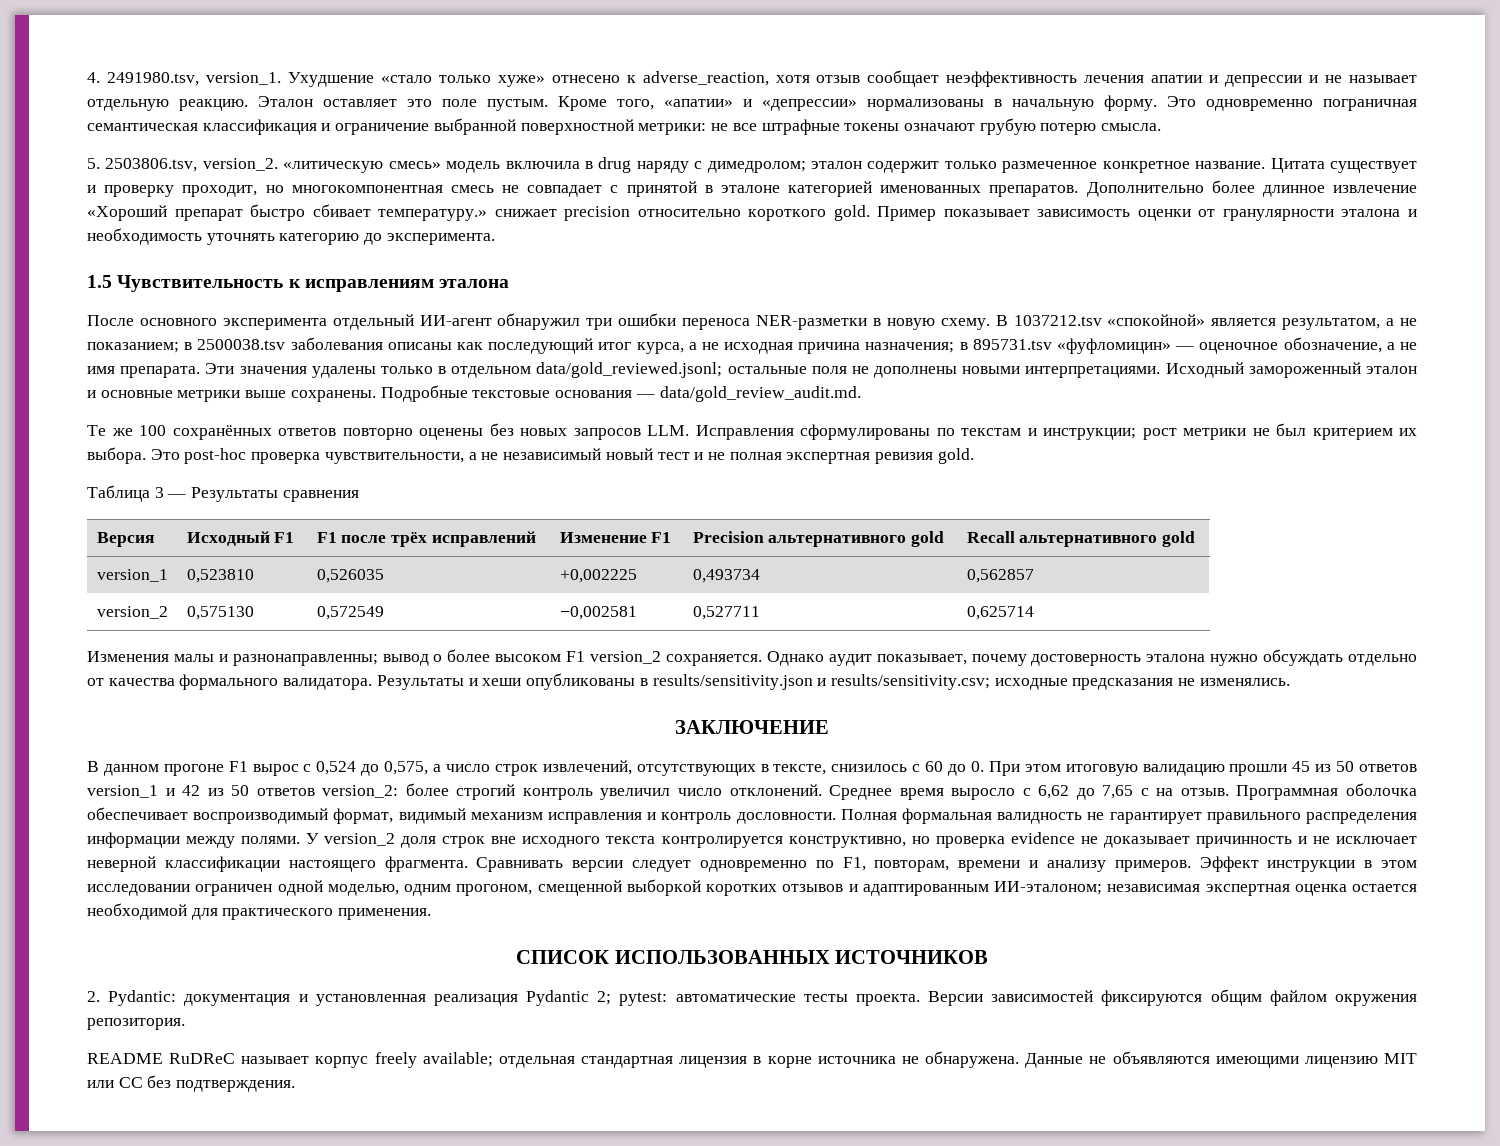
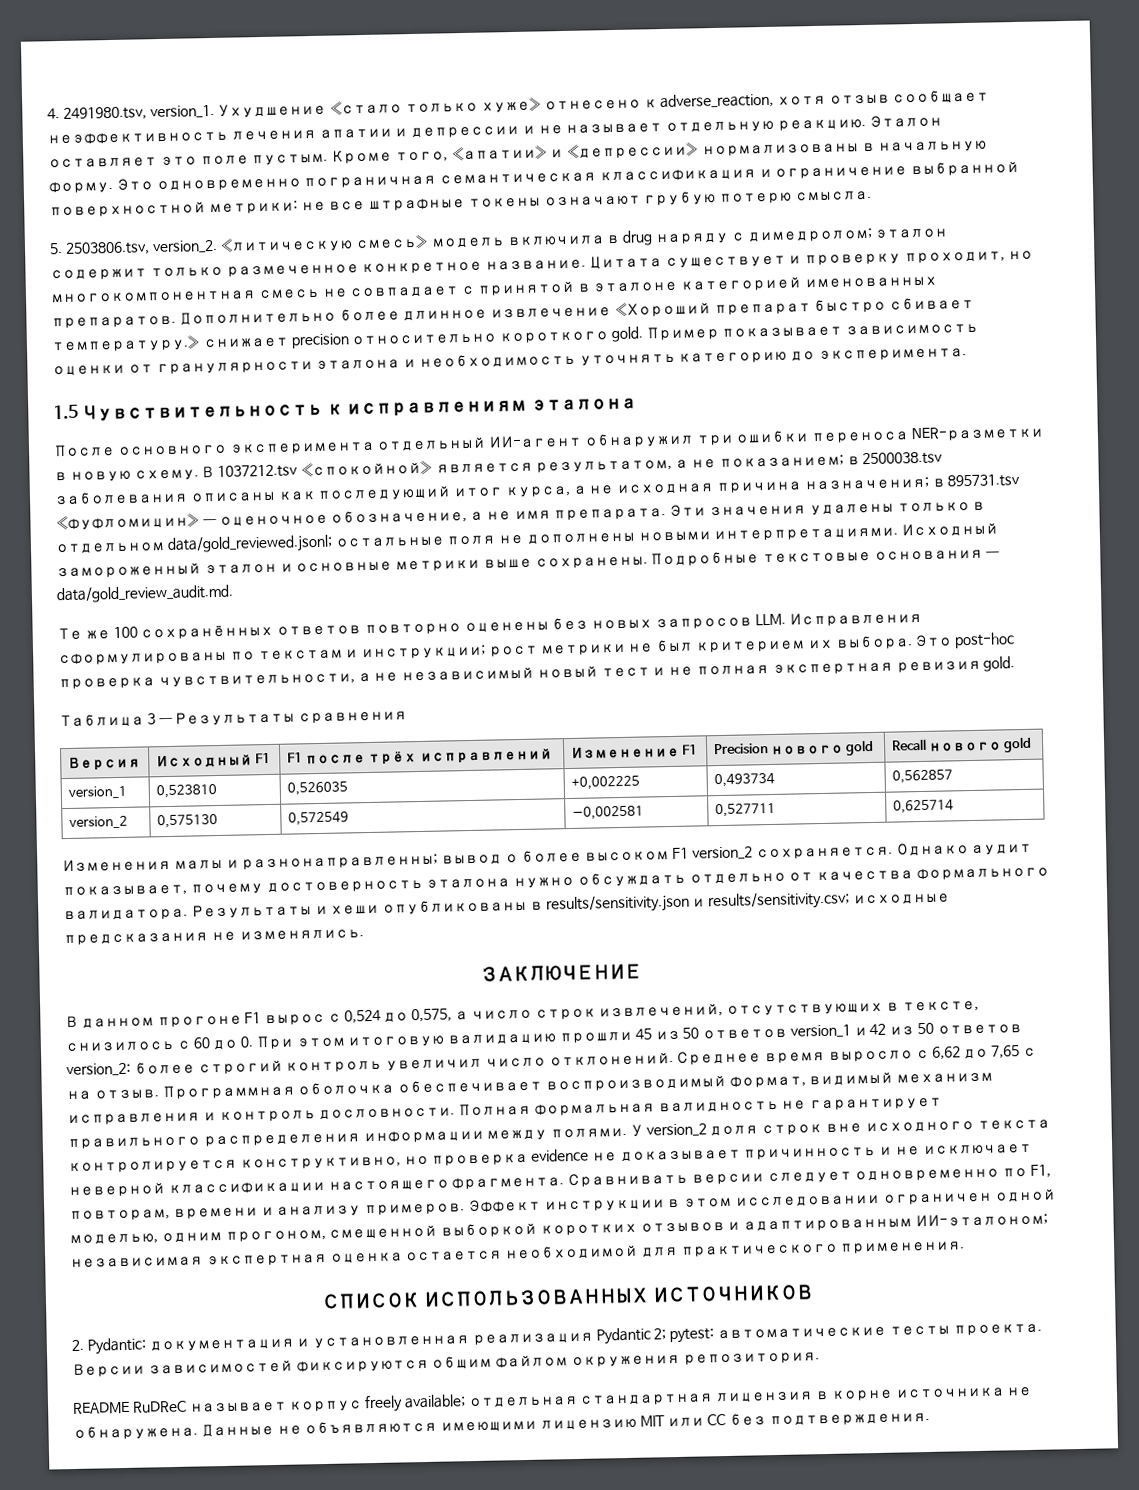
- Версия | Исходный F1 | F1 после трёх исправлений | Изменение F1 | Precision альтернативного gold | Recall альтернативного gold
+ Версия | Исходный F1 | F1 после трёх исправлений | Изменение F1 | Precision нового gold | Recall нового gold

